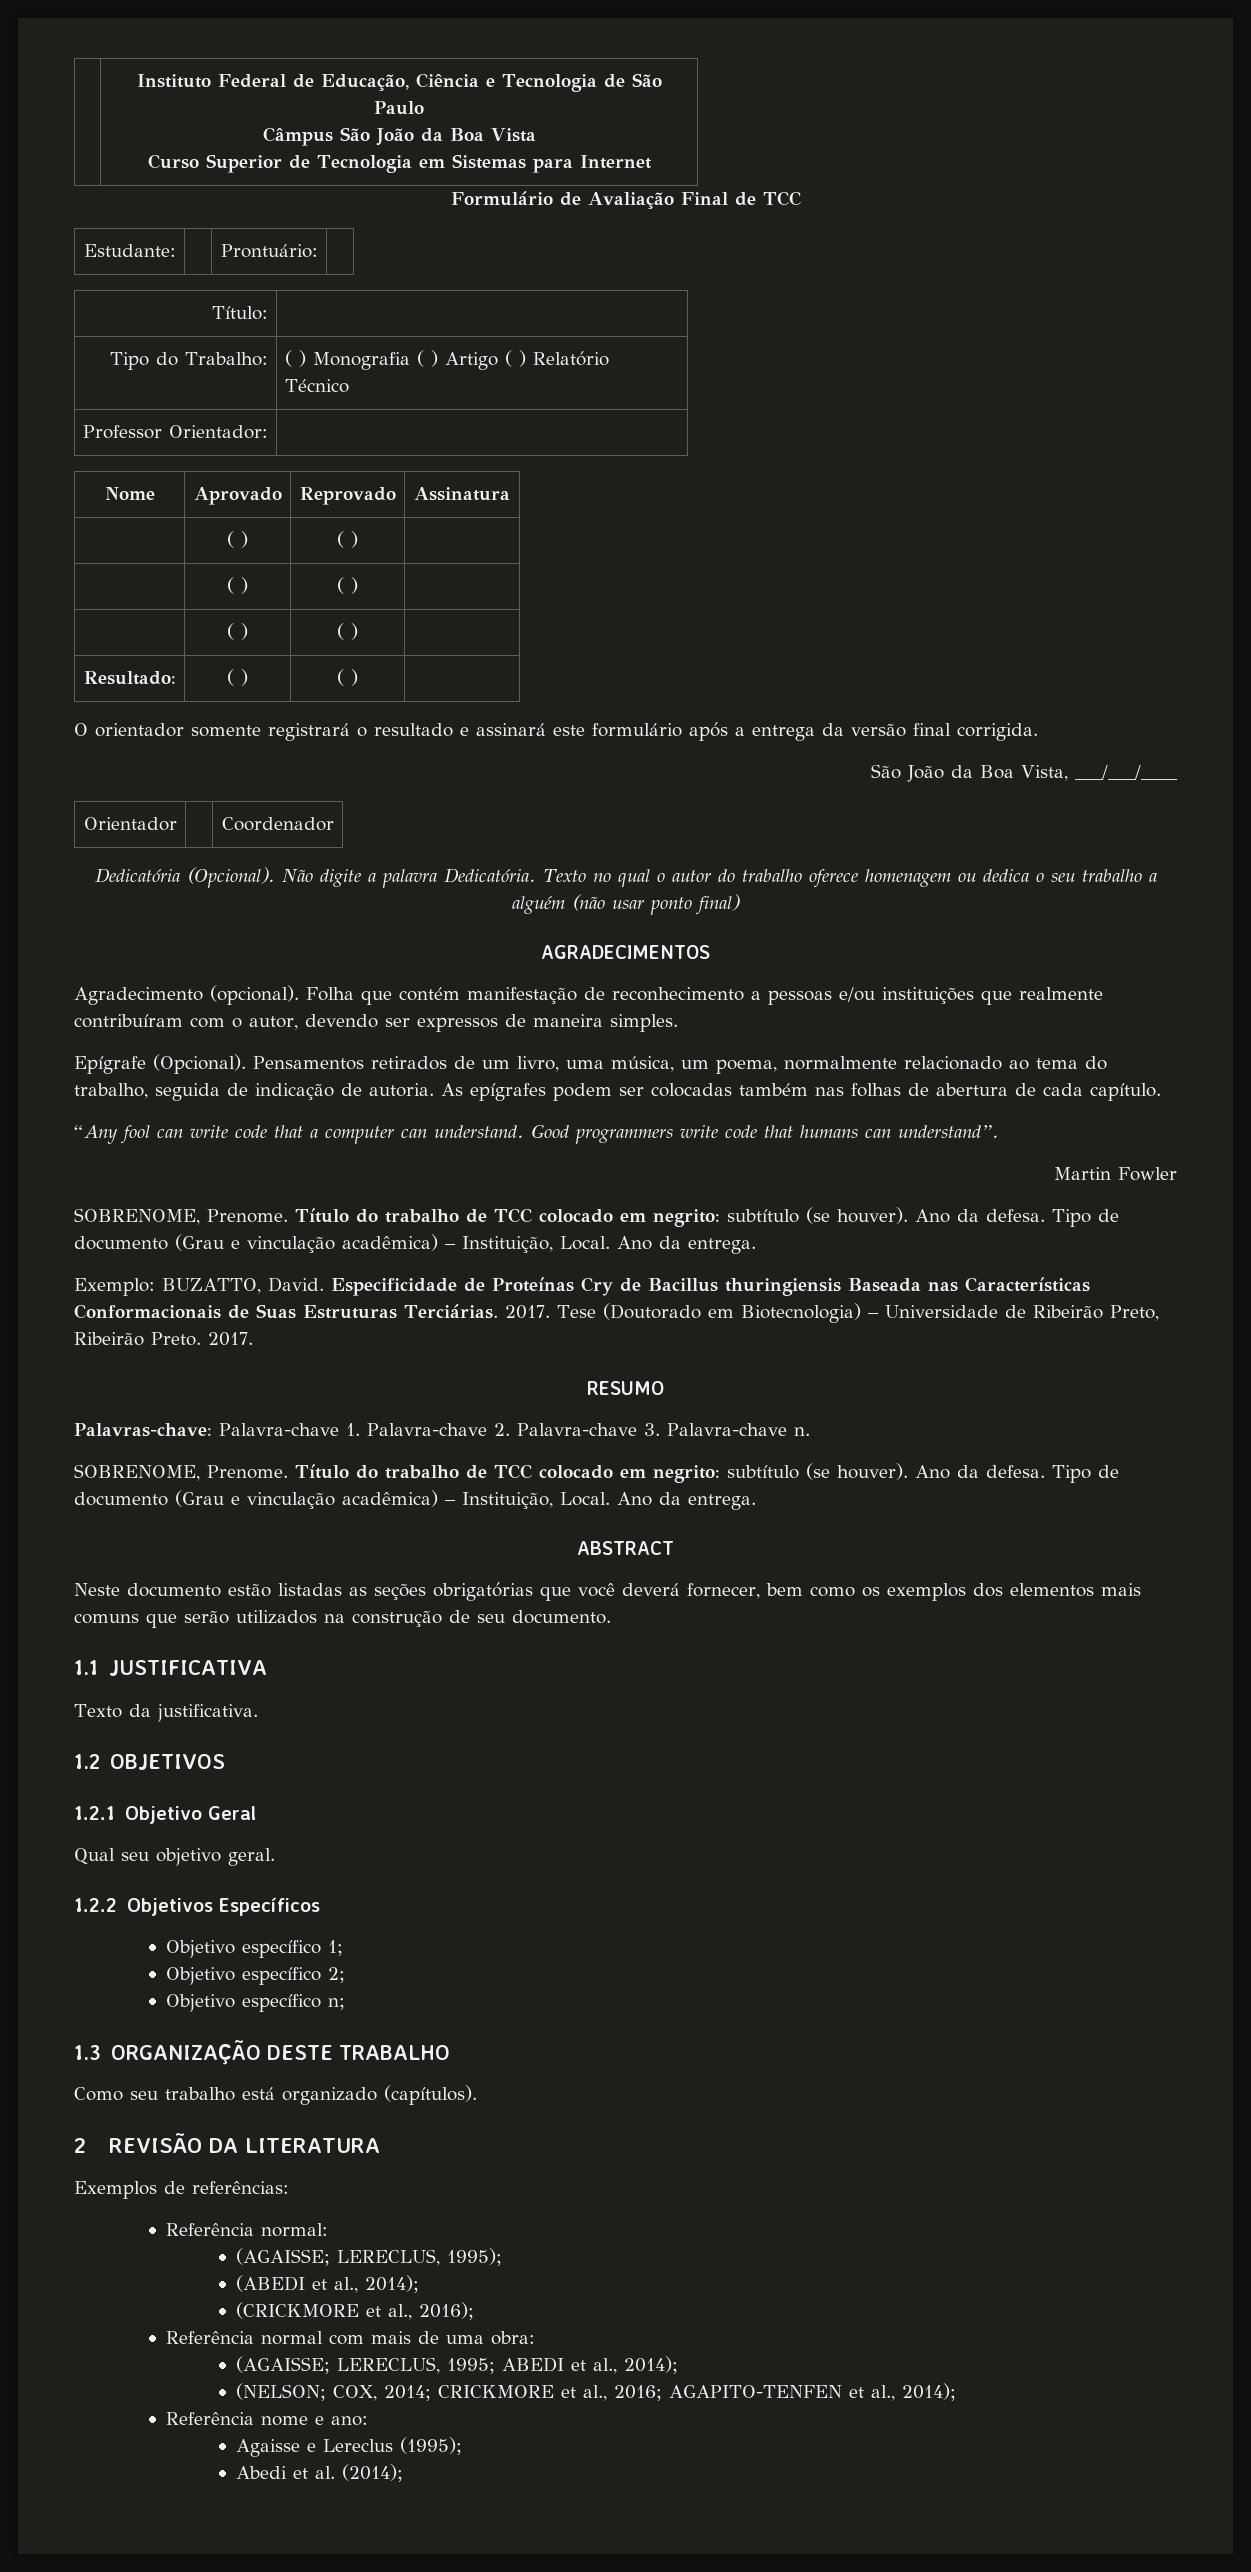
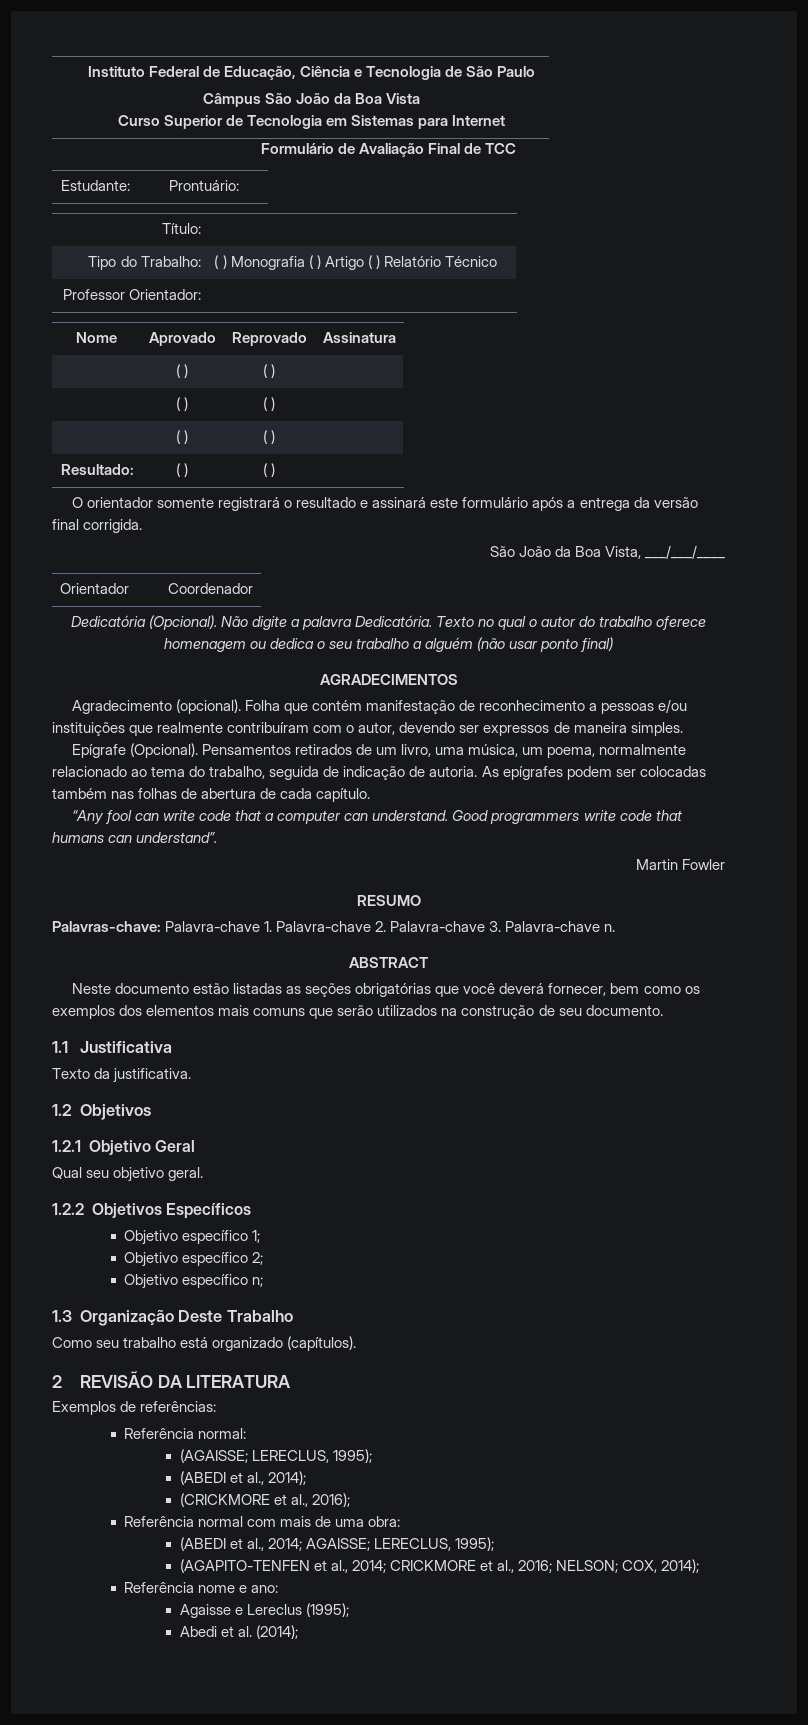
  Martin Fowler
- SOBRENOME, Prenome. Título do trabalho de TCC colocado em negrito: subtítulo (se houver). Ano da defesa. Tipo de documento (Grau e vinculação acadêmica) – Instituição, Local. Ano da entrega.
- Exemplo: BUZATTO, David. Especificidade de Proteínas Cry de Bacillus thuringiensis Baseada nas Características Conformacionais de Suas Estruturas Terciárias. 2017. Tese (Doutorado em Biotecnologia) – Universidade de Ribeirão Preto, Ribeirão Preto. 2017.
  Palavras-chave: Palavra-chave 1. Palavra-chave 2. Palavra-chave 3. Palavra-chave n.
- SOBRENOME, Prenome. Título do trabalho de TCC colocado em negrito: subtítulo (se houver). Ano da defesa. Tipo de documento (Grau e vinculação acadêmica) – Instituição, Local. Ano da entrega.
- 1.1 JUSTIFICATIVA
+ 1.1 Justificativa
- 1.2 OBJETIVOS
+ 1.2 Objetivos
- 1.3 ORGANIZAÇÃO DESTE TRABALHO
+ 1.3 Organização Deste Trabalho
- (AGAISSE; LERECLUS, 1995; ABEDI et al., 2014);
- (NELSON; COX, 2014; CRICKMORE et al., 2016; AGAPITO-TENFEN et al., 2014);
+ (ABEDI et al., 2014; AGAISSE; LERECLUS, 1995);
+ (AGAPITO-TENFEN et al., 2014; CRICKMORE et al., 2016; NELSON; COX, 2014);

